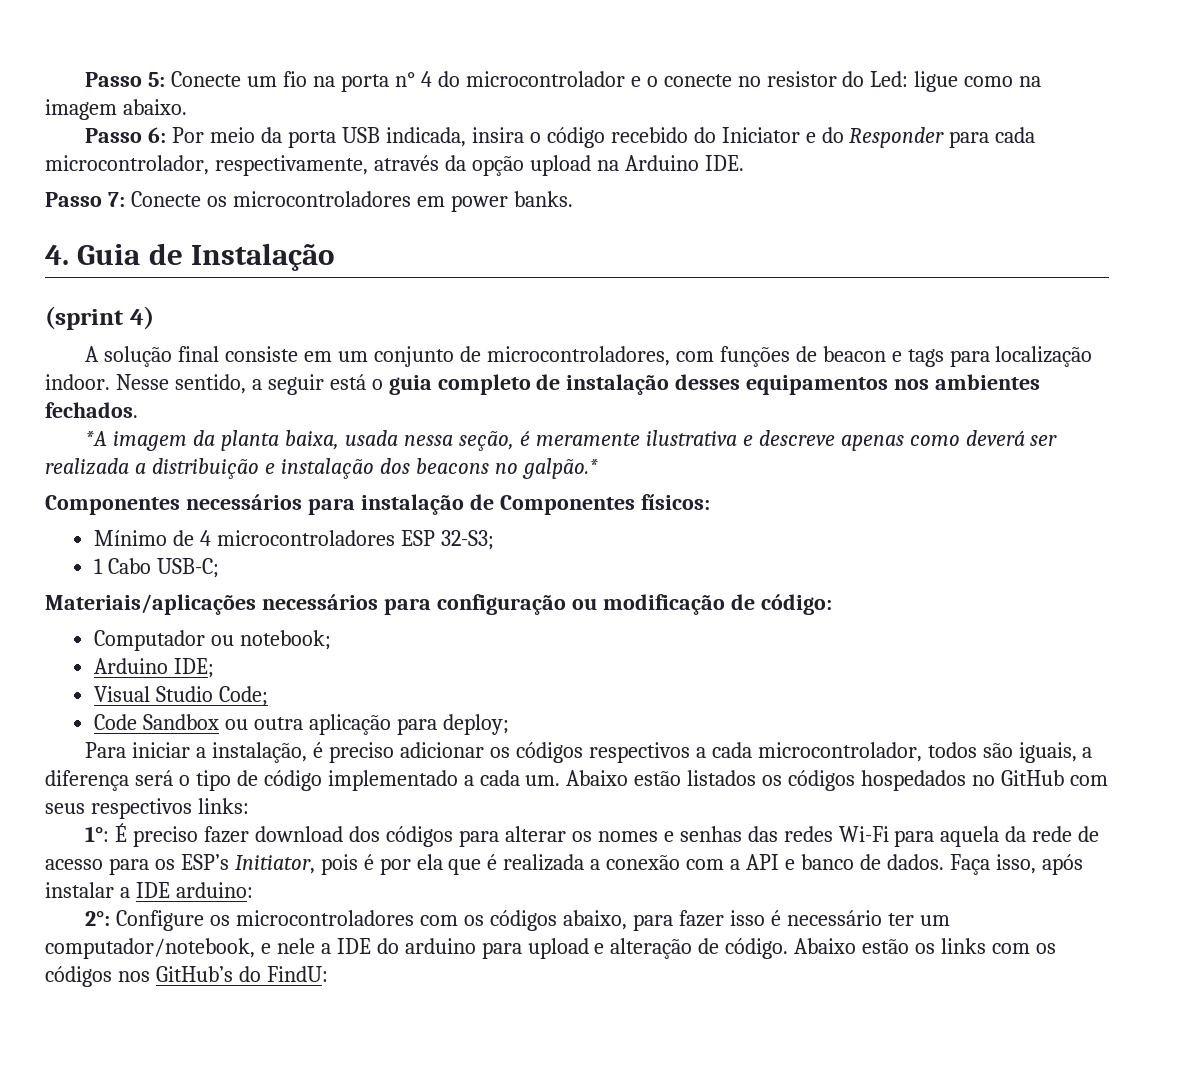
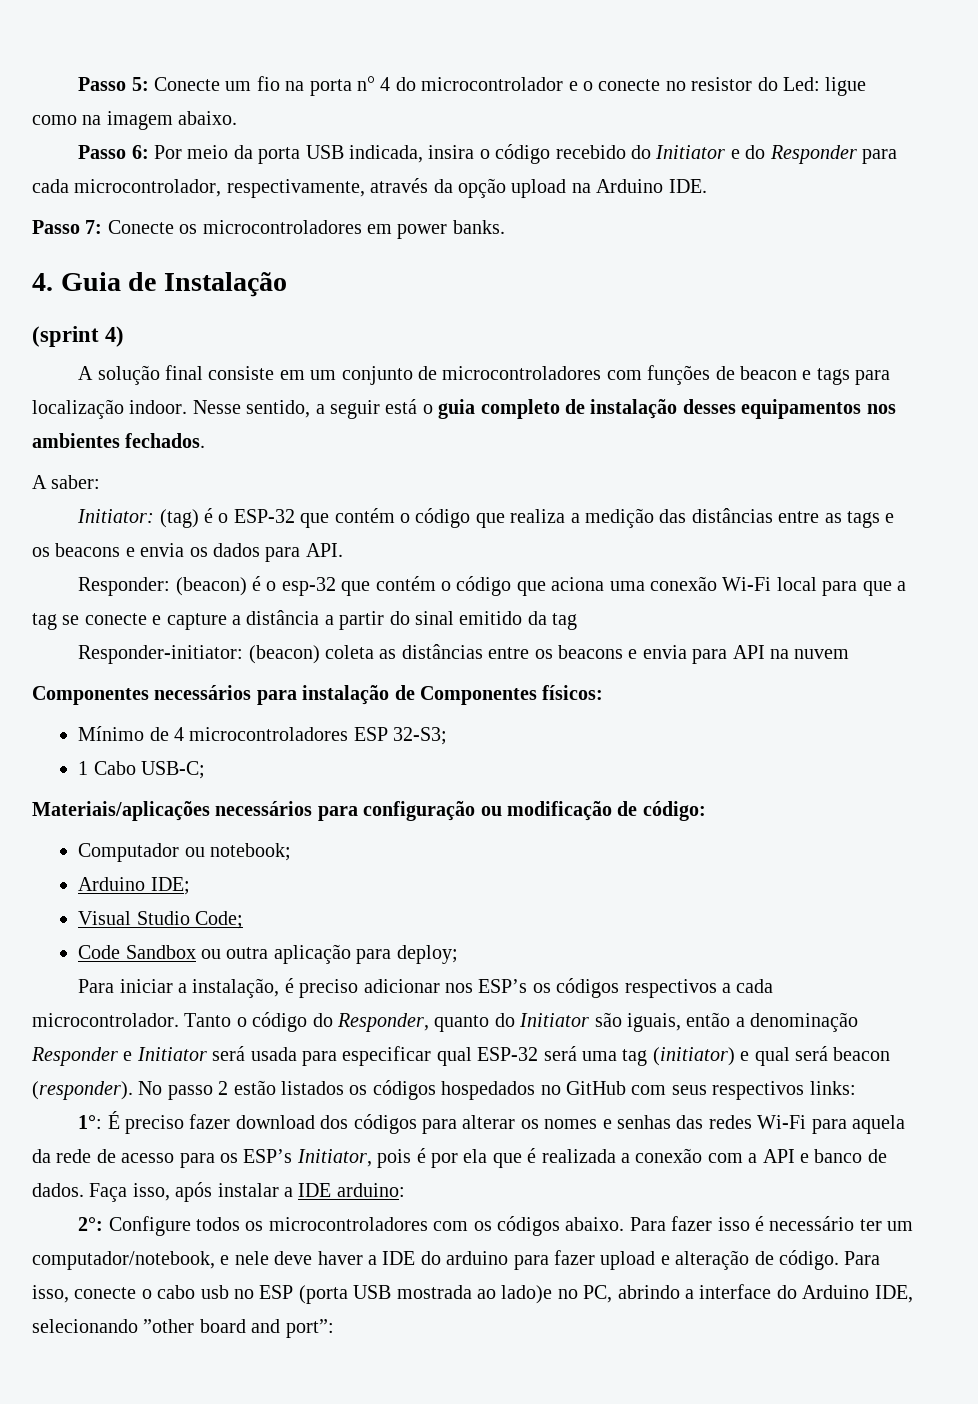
- Passo 6: Por meio da porta USB indicada, insira o código recebido do Iniciator e do Responder para cada microcontrolador, respectivamente, através da opção upload na Arduino IDE.
+ Passo 6: Por meio da porta USB indicada, insira o código recebido do Initiator e do Responder para cada microcontrolador, respectivamente, através da opção upload na Arduino IDE.
- A solução final consiste em um conjunto de microcontroladores, com funções de beacon e tags para localização indoor.
+ A solução final consiste em um conjunto de microcontroladores com funções de beacon e tags para localização indoor.
- *A imagem da planta baixa, usada nessa seção, é meramente ilustrativa e descreve apenas como deverá ser realizada a distribuição e instalação dos beacons no galpão.*
+ A saber:
+ Initiator: (tag) é o ESP-32 que contém o código que realiza a medição das distâncias entre as tags e os beacons e envia os dados para API.
+ Responder: (beacon) é o esp-32 que contém o código que aciona uma conexão Wi-Fi local para que a tag se conecte e capture a distância a partir do sinal emitido da tag
+ Responder-initiator: (beacon) coleta as distâncias entre os beacons e envia para API na nuvem
- Para iniciar a instalação, é preciso adicionar os códigos respectivos a cada microcontrolador, todos são iguais, a diferença será o tipo de código implementado a cada um. Abaixo estão listados os códigos hospedados no GitHub com seus respectivos links:
+ Para iniciar a instalação, é preciso adicionar nos ESP’s os códigos respectivos a cada microcontrolador. Tanto o código do Responder, quanto do Initiator são iguais, então a denominação Responder e Initiator será usada para especificar qual ESP-32 será uma tag (initiator) e qual será beacon (responder). No passo 2 estão listados os códigos hospedados no GitHub com seus respectivos links:
- 2°: Configure os microcontroladores com os códigos abaixo, para fazer isso é necessário ter um computador/notebook, e nele a IDE do arduino para upload e alteração de código.
+ 2°: Configure todos os microcontroladores com os códigos abaixo. Para fazer isso é necessário ter um computador/notebook, e nele deve haver a IDE do arduino para fazer upload e alteração de código.
- Abaixo estão os links com os códigos nos GitHub’s do FindU:
+ Para isso, conecte o cabo usb no ESP (porta USB mostrada ao lado)e no PC, abrindo a interface do Arduino IDE, selecionando ”other board and port”:

